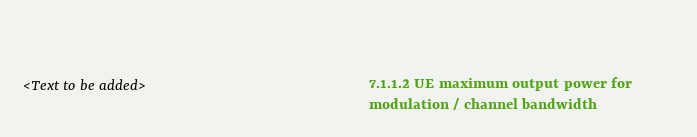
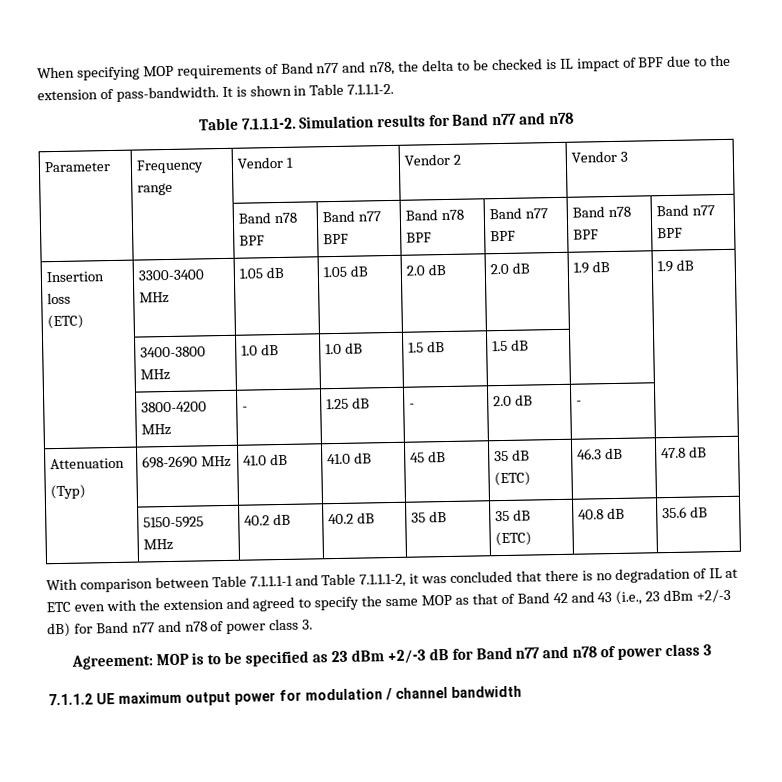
- <Text to be added>
+ When specifying MOP requirements of Band n77 and n78, the delta to be checked is IL impact of BPF due to the extension of pass-bandwidth. It is shown in Table 7.1.1.1-2.
+ Table 7.1.1.1-2. Simulation results for Band n77 and n78
+ Parameter | Frequency range | Vendor 1 | Vendor 2 | Vendor 3
+ | | Band n78 BPF | Band n77 BPF | Band n78 BPF | Band n77 BPF | Band n78 BPF | Band n77 BPF
+ Insertion loss
+ (ETC) | 3300-3400 MHz | 1.05 dB | 1.05 dB | 2.0 dB | 2.0 dB | 1.9 dB | 1.9 dB
+ | 3400-3800 MHz | 1.0 dB | 1.0 dB | 1.5 dB | 1.5 dB | |
+ | 3800-4200 MHz | - | 1.25 dB | - | 2.0 dB | - |
+ Attenuation
+ (Typ) | 698-2690 MHz | 41.0 dB | 41.0 dB | 45 dB | 35 dB (ETC) | 46.3 dB | 47.8 dB
+ | 5150-5925 MHz | 40.2 dB | 40.2 dB | 35 dB | 35 dB (ETC) | 40.8 dB | 35.6 dB
+ With comparison between Table 7.1.1.1-1 and Table 7.1.1.1-2, it was concluded that there is no degradation of IL at ETC even with the extension and agreed to specify the same MOP as that of Band 42 and 43 (i.e., 23 dBm +2/-3 dB) for Band n77 and n78 of power class 3.
+ Agreement: MOP is to be specified as 23 dBm +2/-3 dB for Band n77 and n78 of power class 3

